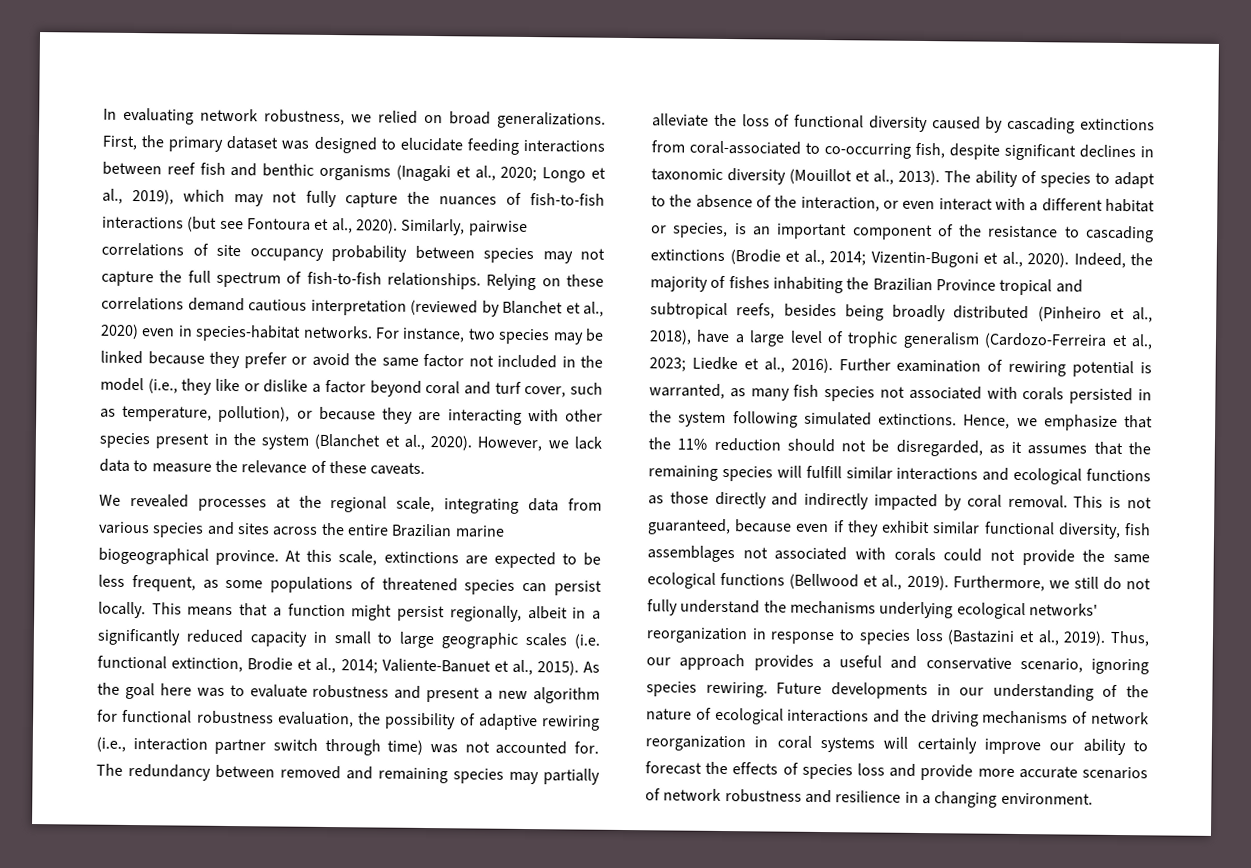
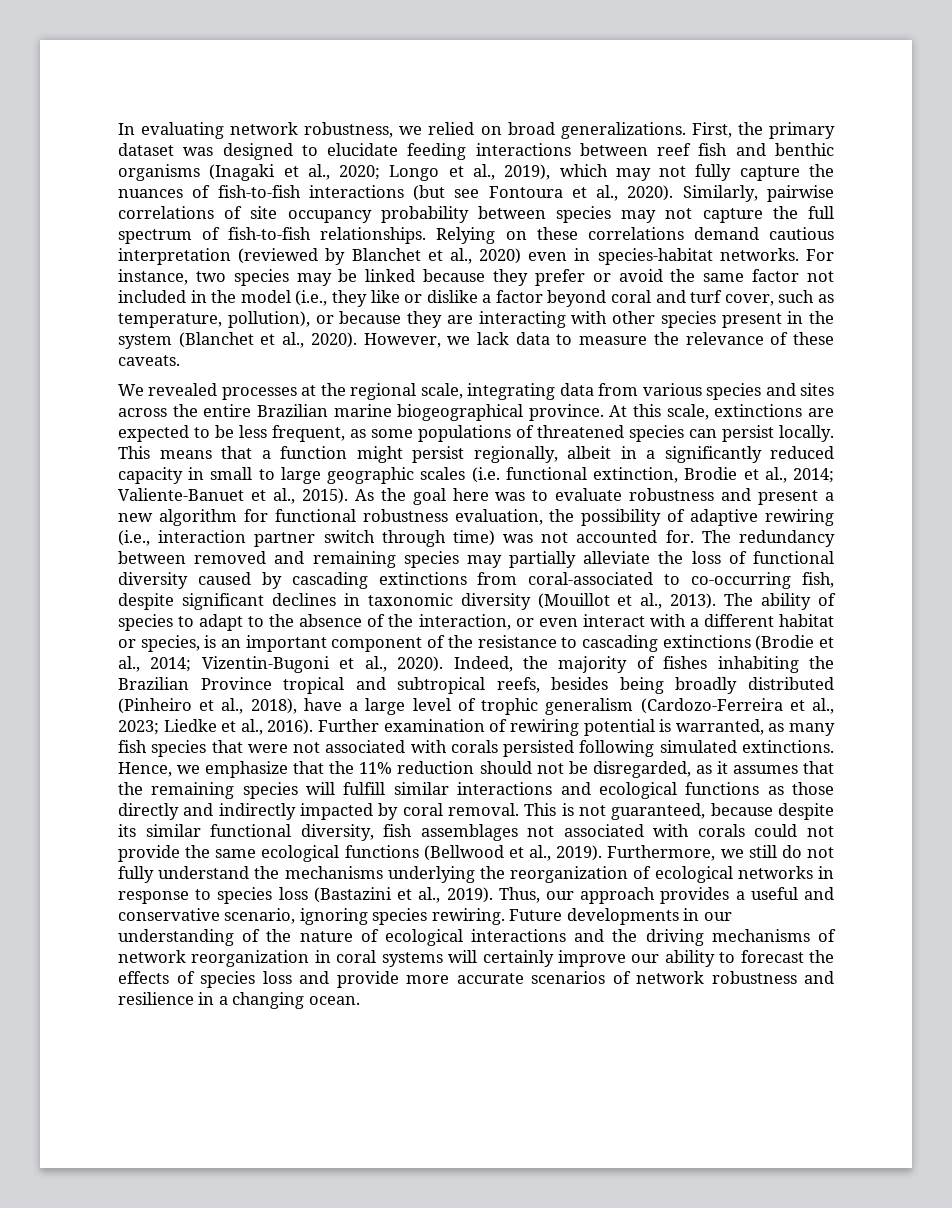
- Further examination of rewiring potential is warranted, as many fish species not associated with corals persisted in the system following simulated extinctions.
+ Further examination of rewiring potential is warranted, as many fish species that were not associated with corals persisted following simulated extinctions.
- This is not guaranteed, because even if they exhibit similar functional diversity, fish assemblages not associated with corals could not provide the same ecological functions (Bellwood et al., 2019).
+ This is not guaranteed, because despite its similar functional diversity, fish assemblages not associated with corals could not provide the same ecological functions (Bellwood et al., 2019).
- Furthermore, we still do not fully understand the mechanisms underlying ecological networks' reorganization in response to species loss (Bastazini et al., 2019).
+ Furthermore, we still do not fully understand the mechanisms underlying the reorganization of ecological networks in response to species loss (Bastazini et al., 2019).
- Future developments in our understanding of the nature of ecological interactions and the driving mechanisms of network reorganization in coral systems will certainly improve our ability to forecast the effects of species loss and provide more accurate scenarios of network robustness and resilience in a changing environment.
+ Future developments in our understanding of the nature of ecological interactions and the driving mechanisms of network reorganization in coral systems will certainly improve our ability to forecast the effects of species loss and provide more accurate scenarios of network robustness and resilience in a changing ocean.

